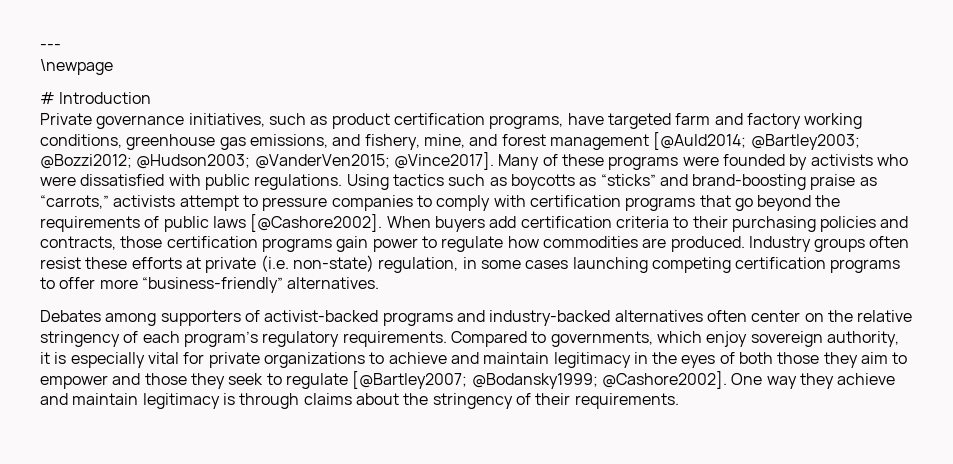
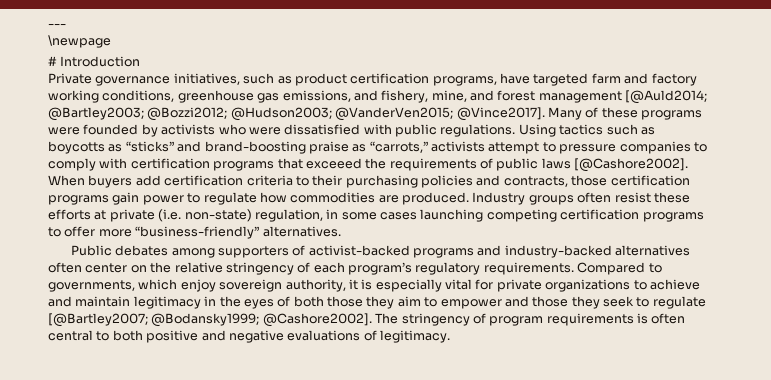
- Using tactics such as boycotts as “sticks” and brand-boosting praise as “carrots,” activists attempt to pressure companies to comply with certification programs that go beyond the requirements of public laws [@Cashore2002].
+ Using tactics such as boycotts as “sticks” and brand-boosting praise as “carrots,” activists attempt to pressure companies to comply with certification programs that exceeed the requirements of public laws [@Cashore2002].
- Debates among supporters of activist-backed programs and industry-backed alternatives often center on the relative stringency of each program’s regulatory requirements.
+ Public debates among supporters of activist-backed programs and industry-backed alternatives often center on the relative stringency of each program’s regulatory requirements.
- One way they achieve and maintain legitimacy is through claims about the stringency of their requirements.
+ The stringency of program requirements is often central to both positive and negative evaluations of legitimacy.

